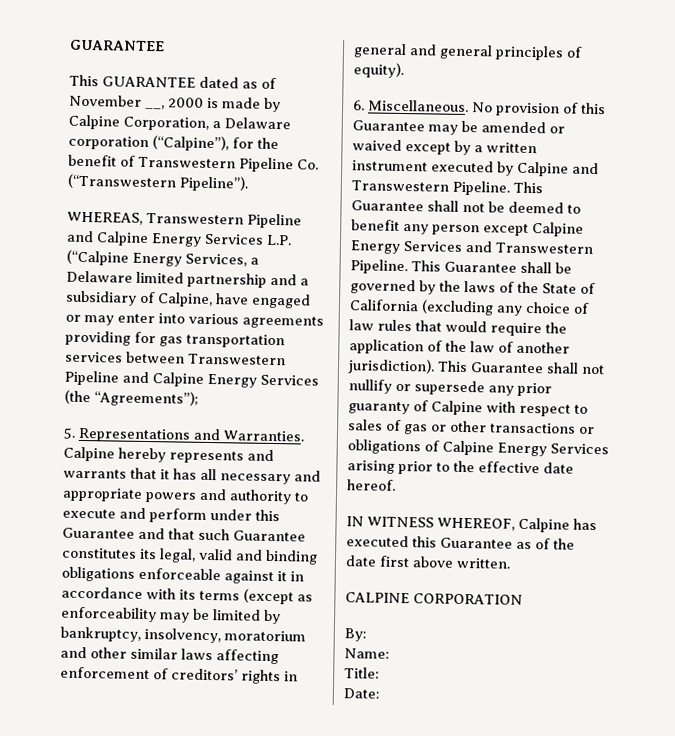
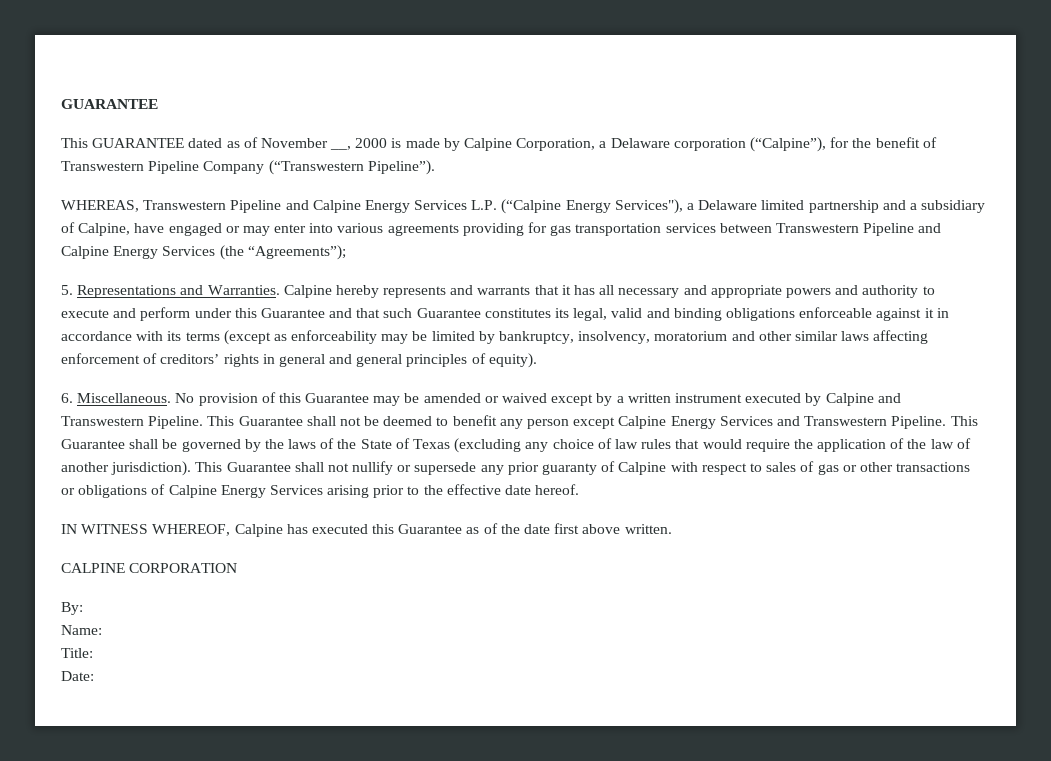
- This GUARANTEE dated as of November __, 2000 is made by Calpine Corporation, a Delaware corporation (“Calpine”), for the benefit of Transwestern Pipeline Co. (“Transwestern Pipeline”).
+ This GUARANTEE dated as of November __, 2000 is made by Calpine Corporation, a Delaware corporation (“Calpine”), for the benefit of Transwestern Pipeline Company (“Transwestern Pipeline”).
- WHEREAS, Transwestern Pipeline and Calpine Energy Services L.P. (“Calpine Energy Services, a Delaware limited partnership and a subsidiary of Calpine, have engaged or may enter into various agreements providing for gas transportation services between Transwestern Pipeline and Calpine Energy Services (the “Agreements”);
+ WHEREAS, Transwestern Pipeline and Calpine Energy Services L.P. (“Calpine Energy Services"), a Delaware limited partnership and a subsidiary of Calpine, have engaged or may enter into various agreements providing for gas transportation services between Transwestern Pipeline and Calpine Energy Services (the “Agreements”);
- This Guarantee shall be governed by the laws of the State of California (excluding any choice of law rules that would require the application of the law of another jurisdiction).
+ This Guarantee shall be governed by the laws of the State of Texas (excluding any choice of law rules that would require the application of the law of another jurisdiction).

